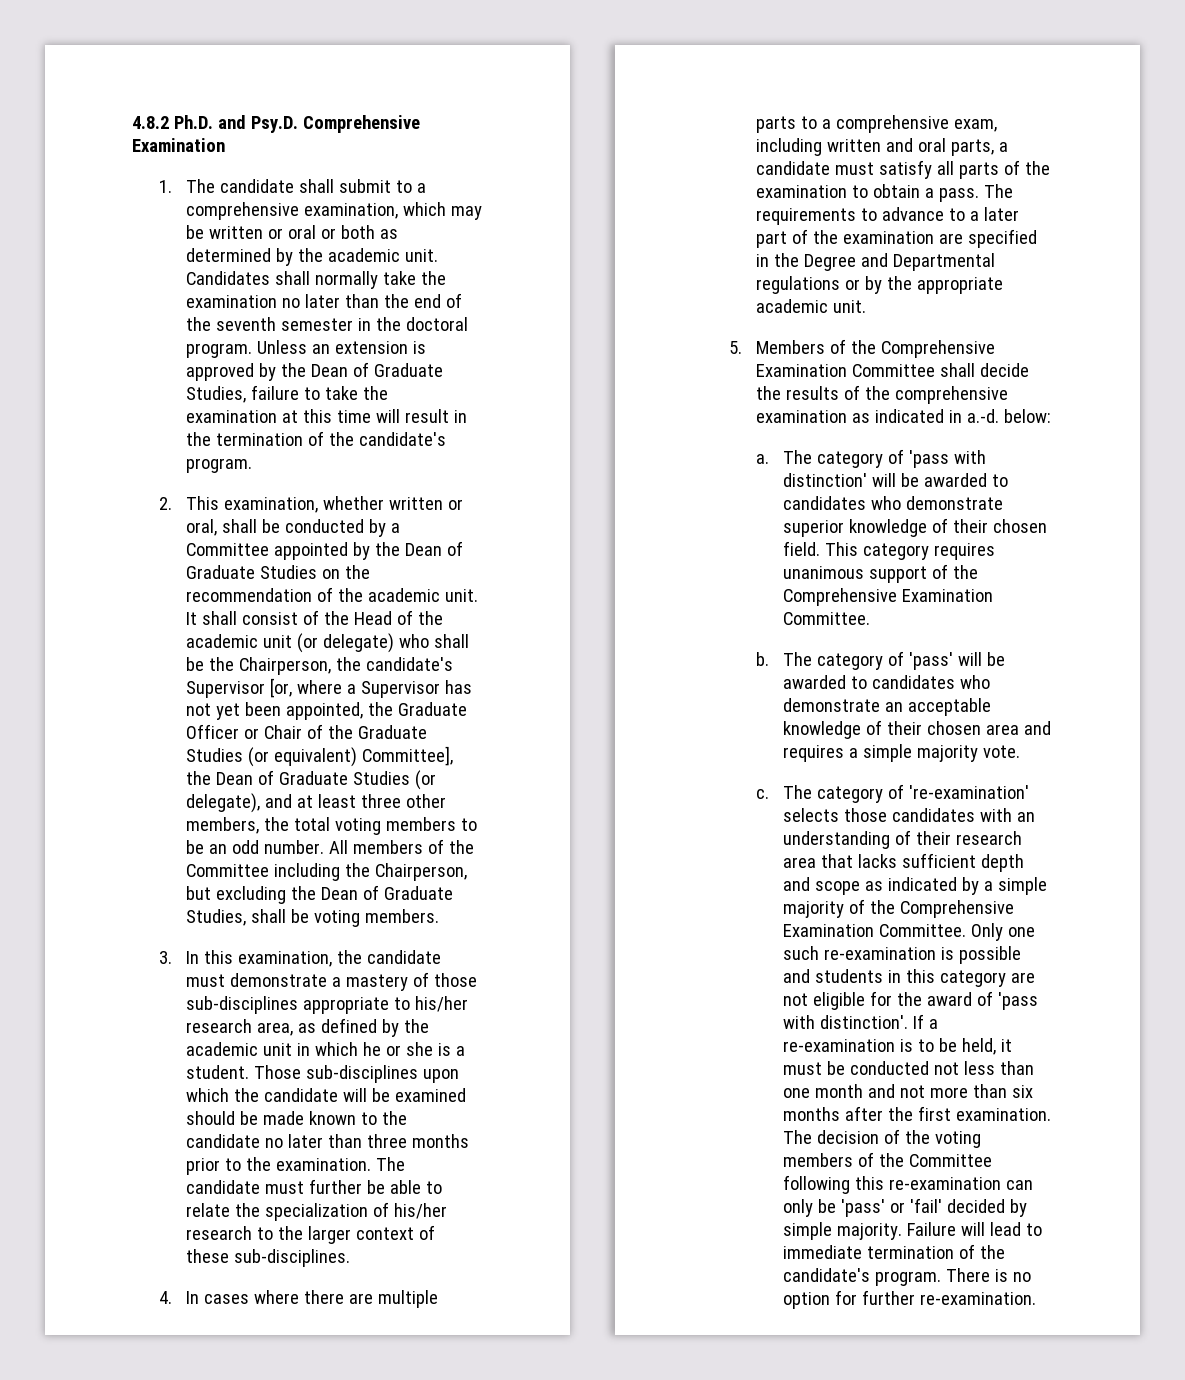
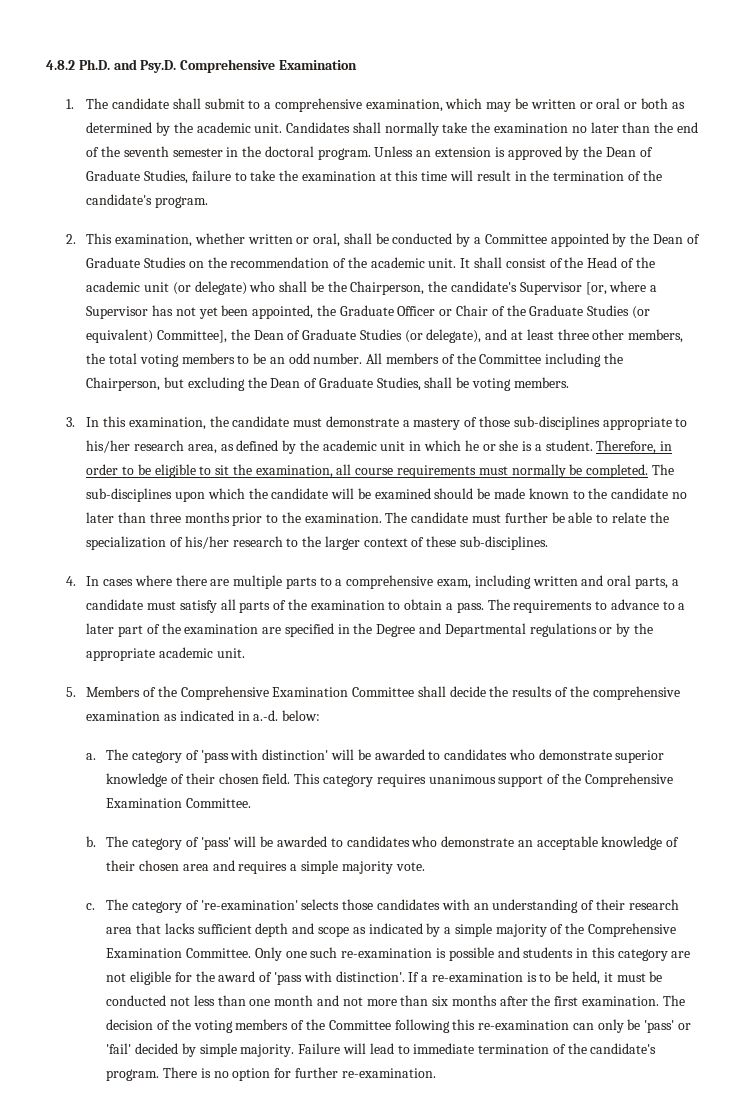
- Those sub-disciplines upon which the candidate will be examined should be made known to the candidate no later than three months prior to the examination.
+ Therefore, in order to be eligible to sit the examination, all course requirements must normally be completed. The sub-disciplines upon which the candidate will be examined should be made known to the candidate no later than three months prior to the examination.

